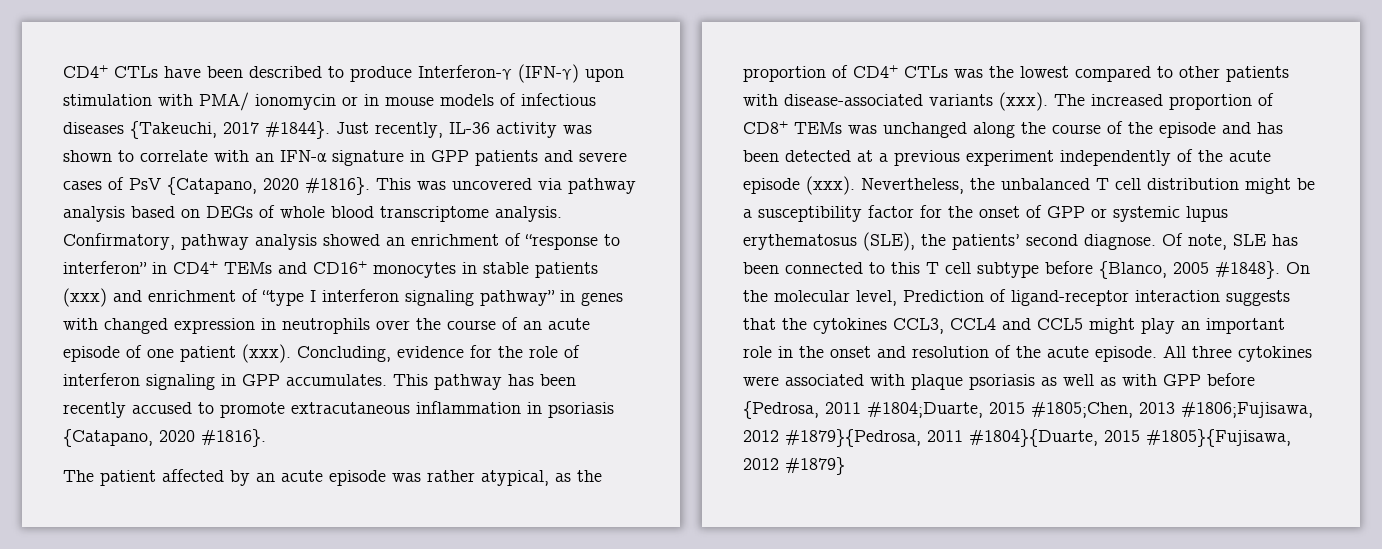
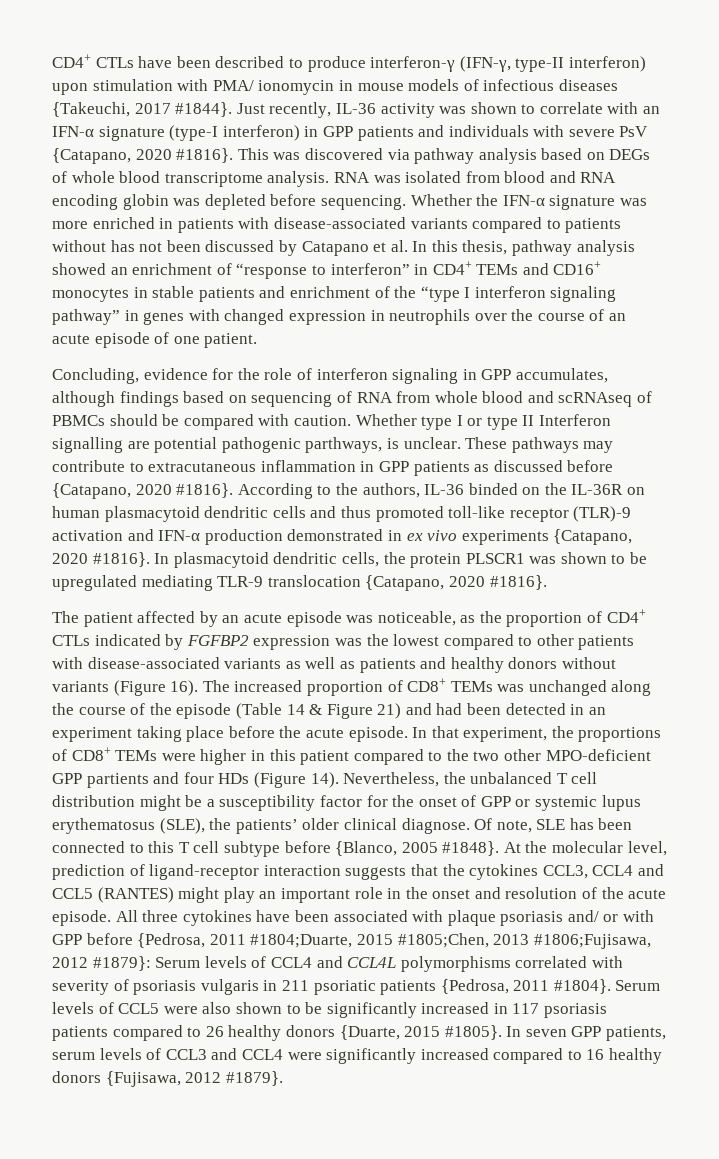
- CD4+ CTLs have been described to produce Interferon-γ (IFN-γ) upon stimulation with PMA/ ionomycin or in mouse models of infectious diseases {Takeuchi, 2017 #1844}.
+ CD4+ CTLs have been described to produce interferon-γ (IFN-γ, type-II interferon) upon stimulation with PMA/ ionomycin in mouse models of infectious diseases {Takeuchi, 2017 #1844}.
- Just recently, IL-36 activity was shown to correlate with an IFN-α signature in GPP patients and severe cases of PsV {Catapano, 2020 #1816}.
+ Just recently, IL-36 activity was shown to correlate with an IFN-α signature (type-I interferon) in GPP patients and individuals with severe PsV {Catapano, 2020 #1816}.
- This was uncovered via pathway analysis based on DEGs of whole blood transcriptome analysis.
+ This was discovered via pathway analysis based on DEGs of whole blood transcriptome analysis.
- Confirmatory, pathway analysis showed an enrichment of “response to interferon” in CD4+ TEMs and CD16+ monocytes in stable patients (xxx) and enrichment of “type I interferon signaling pathway” in genes with changed expression in neutrophils over the course of an acute episode of one patient (xxx). Concluding, evidence for the role of interferon signaling in GPP accumulates. This pathway has been recently accused to promote extracutaneous inflammation in psoriasis {Catapano, 2020 #1816}.
+ RNA was isolated from blood and RNA encoding globin was depleted before sequencing. Whether the IFN-α signature was more enriched in patients with disease-associated variants compared to patients without has not been discussed by Catapano et al. In this thesis, pathway analysis showed an enrichment of “response to interferon” in CD4+ TEMs and CD16+ monocytes in stable patients and enrichment of the “type I interferon signaling pathway” in genes with changed expression in neutrophils over the course of an acute episode of one patient.
+ Concluding, evidence for the role of interferon signaling in GPP accumulates, although findings based on sequencing of RNA from whole blood and scRNAseq of PBMCs should be compared with caution. Whether type I or type II Interferon signalling are potential pathogenic parthways, is unclear. These pathways may contribute to extracutaneous inflammation in GPP patients as discussed before {Catapano, 2020 #1816}. According to the authors, IL-36 binded on the IL-36R on human plasmacytoid dendritic cells and thus promoted toll-like receptor (TLR)-9 activation and IFN-α production demonstrated in ex vivo experiments {Catapano, 2020 #1816}. In plasmacytoid dendritic cells, the protein PLSCR1 was shown to be upregulated mediating TLR-9 translocation {Catapano, 2020 #1816}.
- The patient affected by an acute episode was rather atypical, as the proportion of CD4+ CTLs was the lowest compared to other patients with disease-associated variants (xxx).
+ The patient affected by an acute episode was noticeable, as the proportion of CD4+ CTLs indicated by FGFBP2 expression was the lowest compared to other patients with disease-associated variants as well as patients and healthy donors without variants (Figure 16).
- The increased proportion of CD8+ TEMs was unchanged along the course of the episode and has been detected at a previous experiment independently of the acute episode (xxx).
+ The increased proportion of CD8+ TEMs was unchanged along the course of the episode (Table 14 & Figure 21) and had been detected in an experiment taking place before the acute episode. In that experiment, the proportions of CD8+ TEMs were higher in this patient compared to the two other MPO-deficient GPP partients and four HDs (Figure 14).
- Nevertheless, the unbalanced T cell distribution might be a susceptibility factor for the onset of GPP or systemic lupus erythematosus (SLE), the patients’ second diagnose.
+ Nevertheless, the unbalanced T cell distribution might be a susceptibility factor for the onset of GPP or systemic lupus erythematosus (SLE), the patients’ older clinical diagnose.
- On the molecular level, Prediction of ligand-receptor interaction suggests that the cytokines CCL3, CCL4 and CCL5 might play an important role in the onset and resolution of the acute episode.
+ At the molecular level, prediction of ligand-receptor interaction suggests that the cytokines CCL3, CCL4 and CCL5 (RANTES) might play an important role in the onset and resolution of the acute episode.
- All three cytokines were associated with plaque psoriasis as well as with GPP before {Pedrosa, 2011 #1804;Duarte, 2015 #1805;Chen, 2013 #1806;Fujisawa, 2012 #1879}{Pedrosa, 2011 #1804}{Duarte, 2015 #1805}{Fujisawa, 2012 #1879}
+ All three cytokines have been associated with plaque psoriasis and/ or with GPP before {Pedrosa, 2011 #1804;Duarte, 2015 #1805;Chen, 2013 #1806;Fujisawa, 2012 #1879}: Serum levels of CCL4 and CCL4L polymorphisms correlated with severity of psoriasis vulgaris in 211 psoriatic patients {Pedrosa, 2011 #1804}. Serum levels of CCL5 were also shown to be significantly increased in 117 psoriasis patients compared to 26 healthy donors {Duarte, 2015 #1805}. In seven GPP patients, serum levels of CCL3 and CCL4 were significantly increased compared to 16 healthy donors {Fujisawa, 2012 #1879}.

